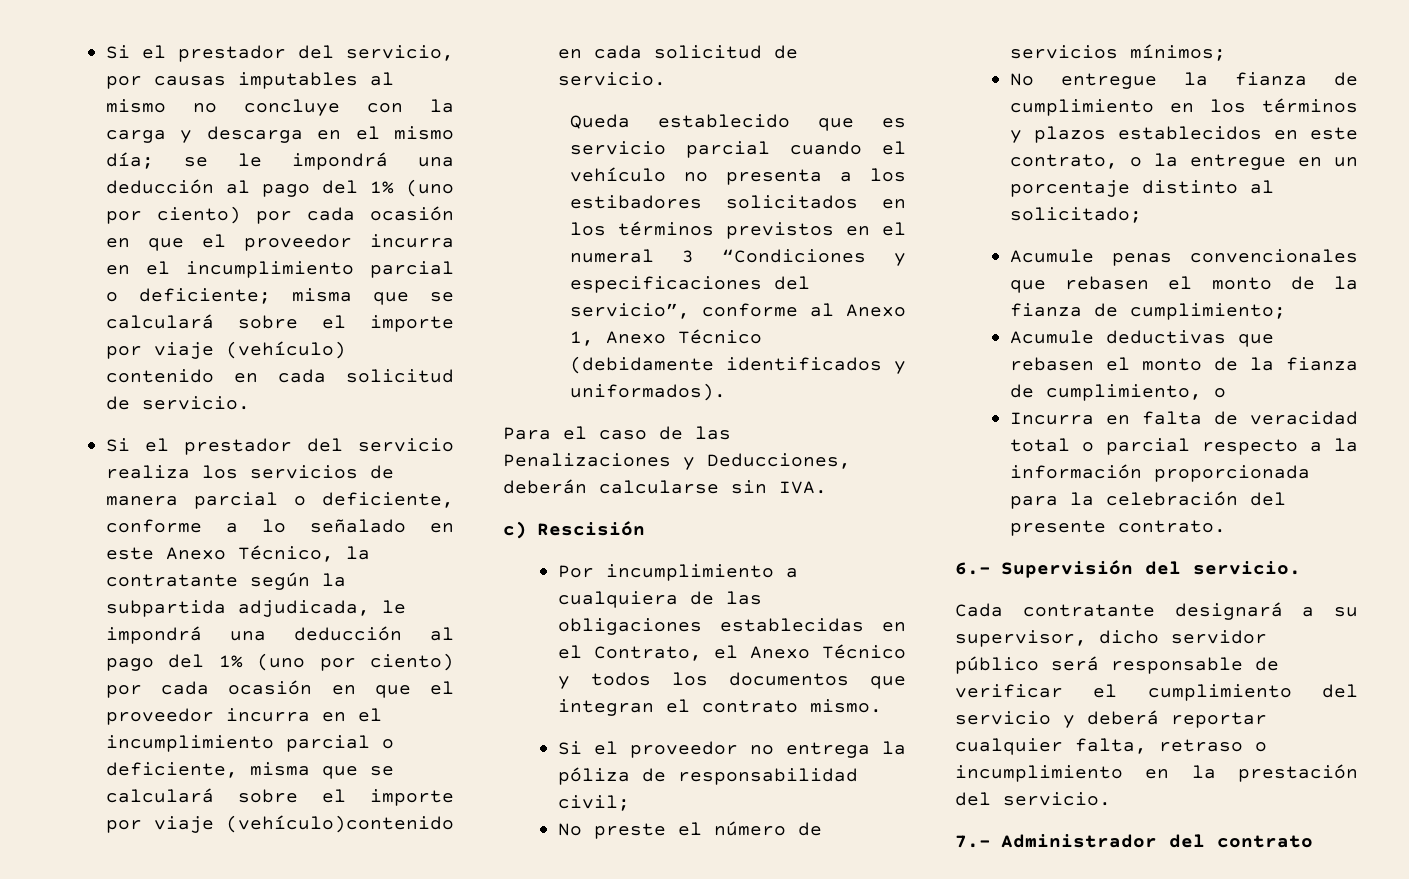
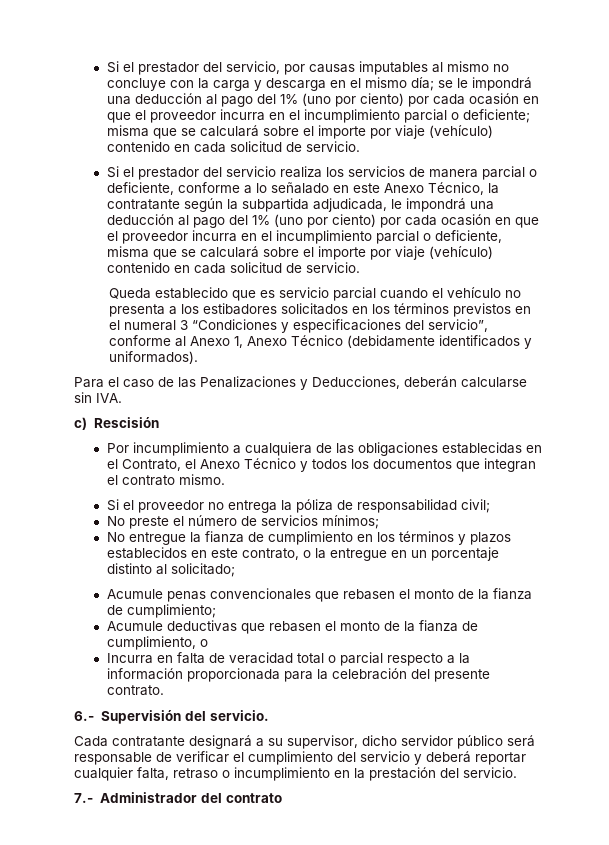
- Si el prestador del servicio realiza los servicios de manera parcial o deficiente, conforme a lo señalado en este Anexo Técnico, la contratante según la subpartida adjudicada, le impondrá una deducción al pago del 1% (uno por ciento) por cada ocasión en que el proveedor incurra en el incumplimiento parcial o deficiente, misma que se calculará sobre el importe por viaje (vehículo)contenido en cada solicitud de servicio.
+ Si el prestador del servicio realiza los servicios de manera parcial o deficiente, conforme a lo señalado en este Anexo Técnico, la contratante según la subpartida adjudicada, le impondrá una deducción al pago del 1% (uno por ciento) por cada ocasión en que el proveedor incurra en el incumplimiento parcial o deficiente, misma que se calculará sobre el importe por viaje (vehículo) contenido en cada solicitud de servicio.

